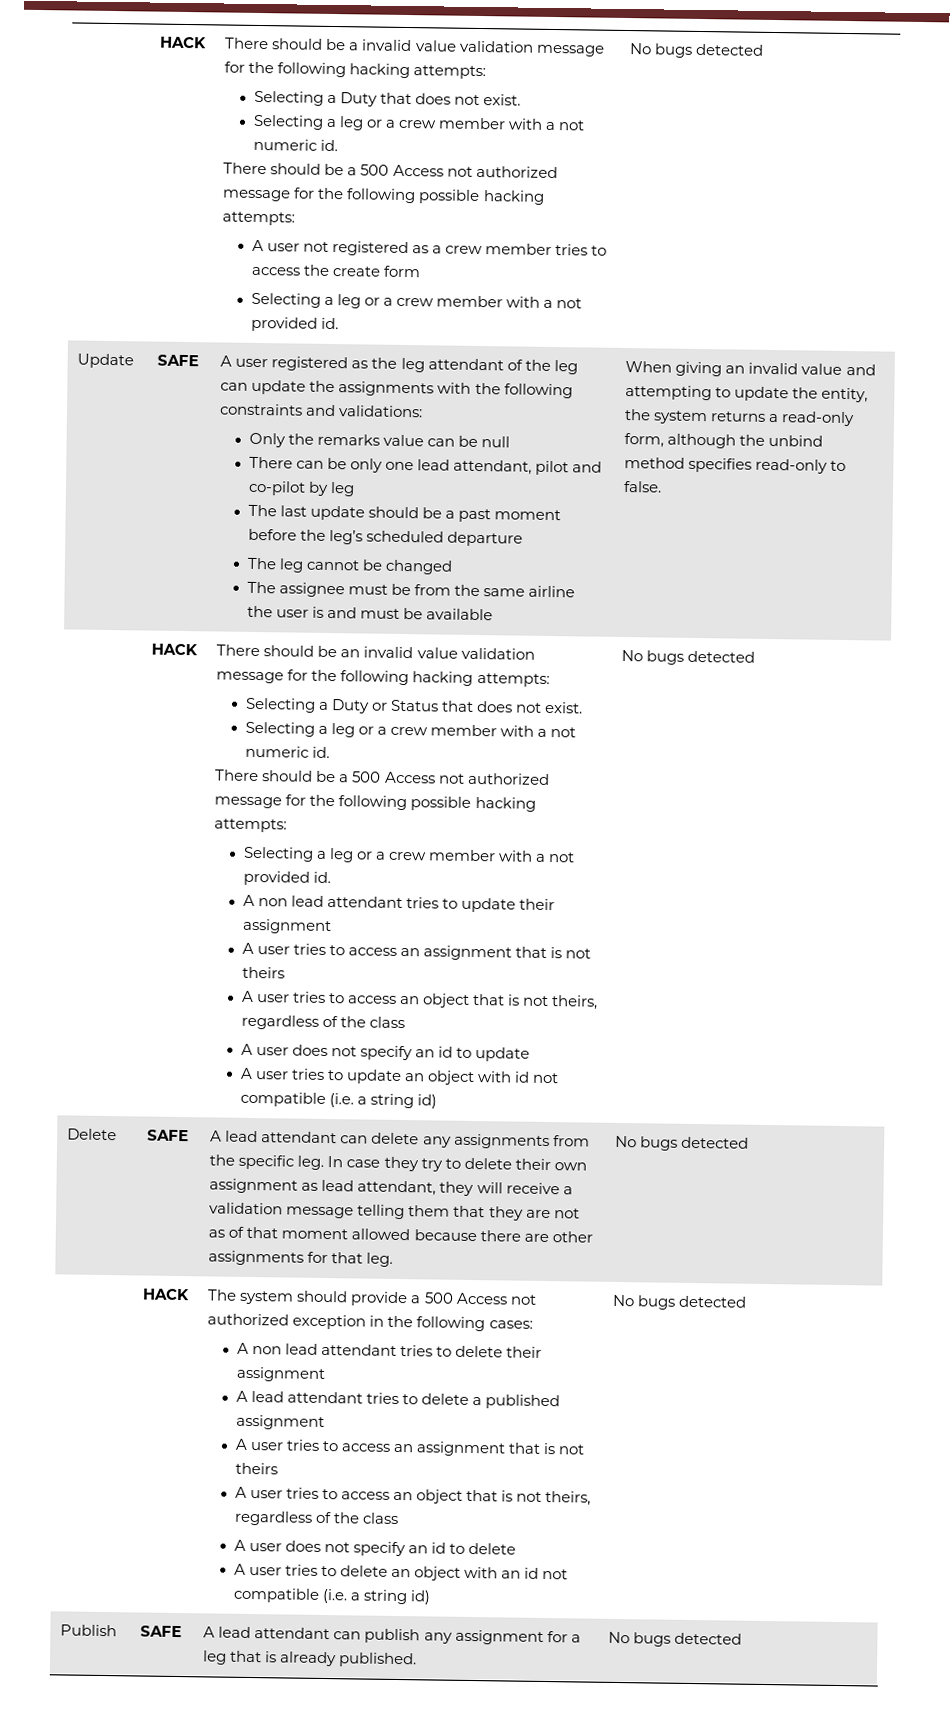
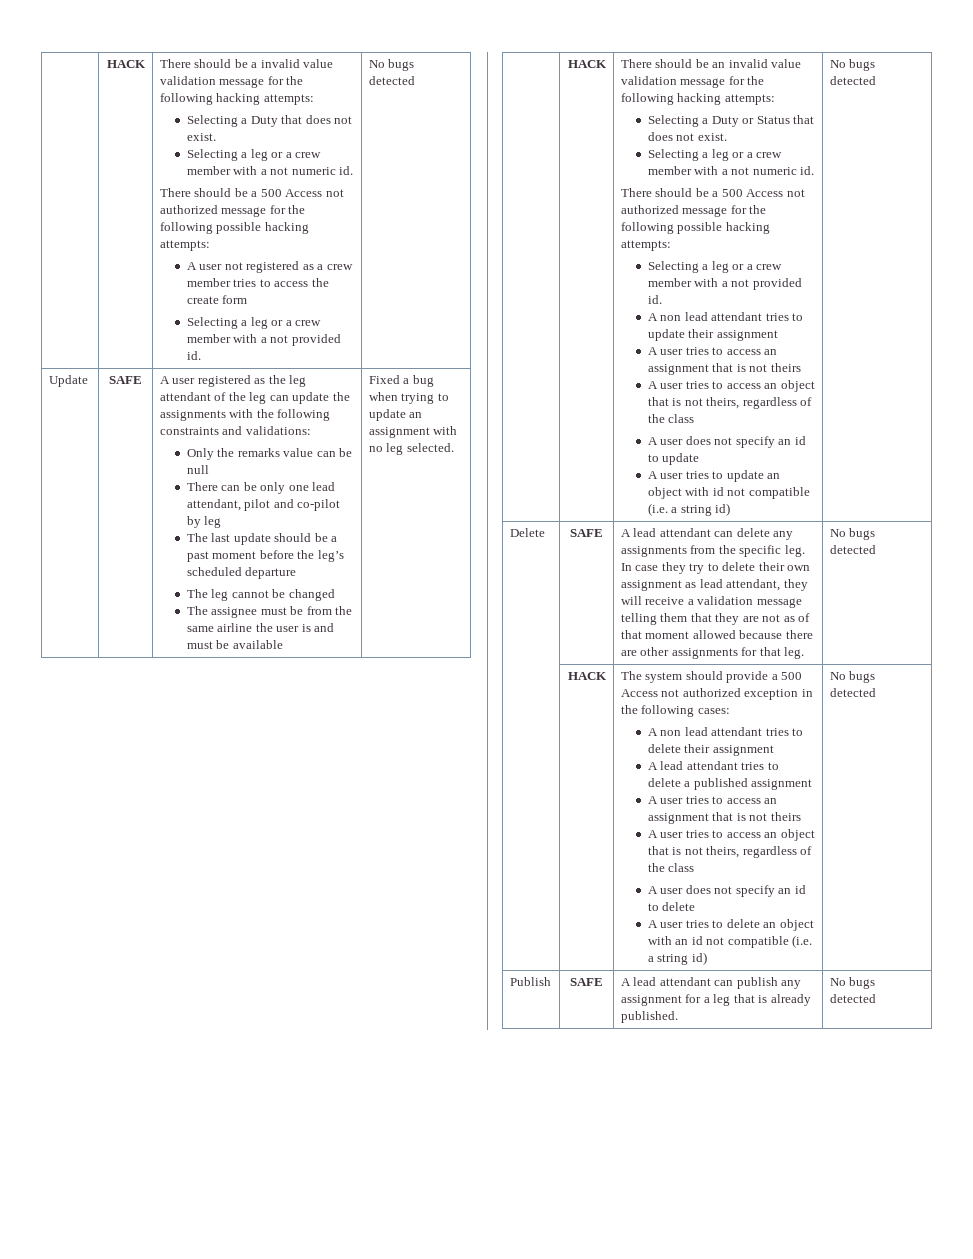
- When giving an invalid value and attempting to update the entity, the system returns a read-only form, although the unbind method specifies read-only to false.
+ Fixed a bug when trying to update an assignment with no leg selected.

